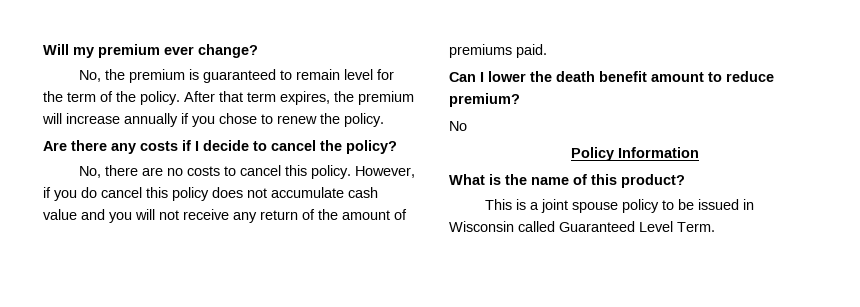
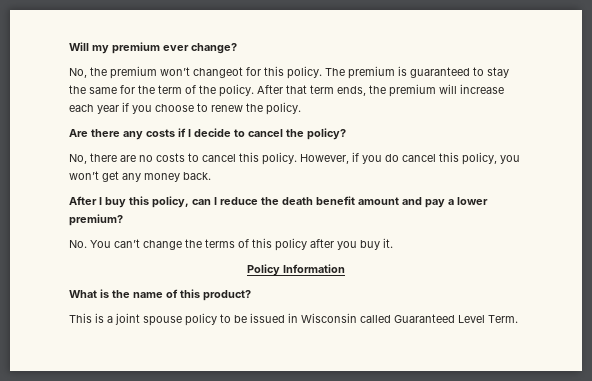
- No, the premium is guaranteed to remain level for the term of the policy.
+ No, the premium won’t changeot for this policy. The premium is guaranteed to stay the same for the term of the policy.
- After that term expires, the premium will increase annually if you chose to renew the policy.
+ After that term ends, the premium will increase each year if you choose to renew the policy.
- However, if you do cancel this policy does not accumulate cash value and you will not receive any return of the amount of premiums paid.
- Can I lower the death benefit amount to reduce premium?
- No
+ However, if you do cancel this policy, you won’t get any money back.
+ After I buy this policy, can I reduce the death benefit amount and pay a lower premium?
+ No. You can’t change the terms of this policy after you buy it.

